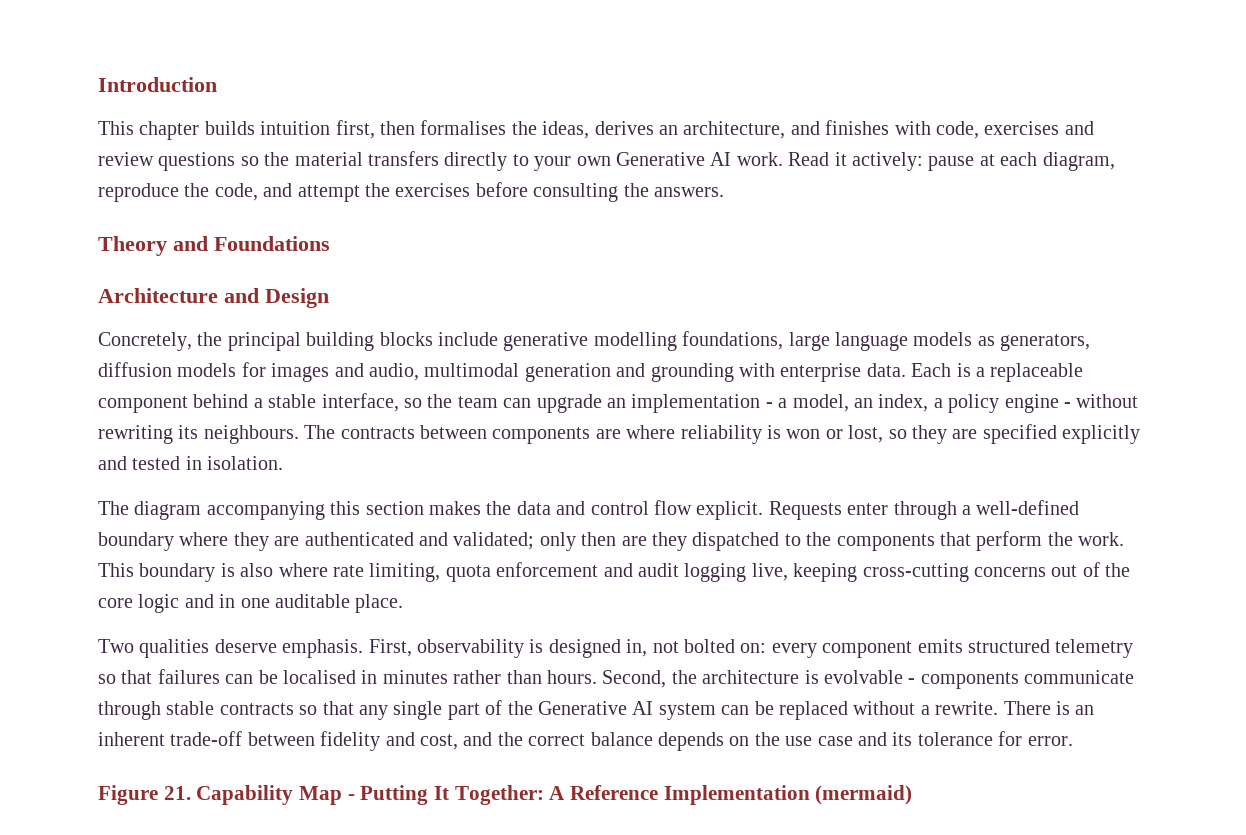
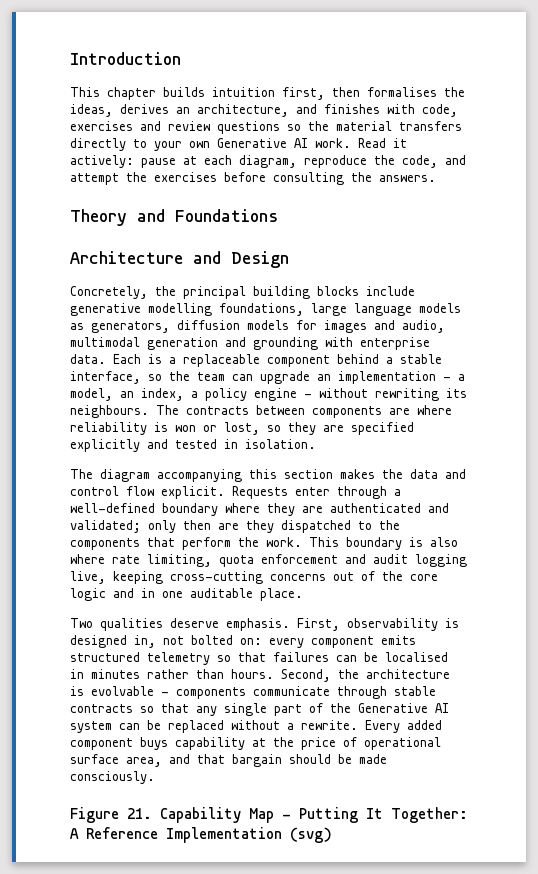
- There is an inherent trade-off between fidelity and cost, and the correct balance depends on the use case and its tolerance for error.
+ Every added component buys capability at the price of operational surface area, and that bargain should be made consciously.
- Figure 21. Capability Map - Putting It Together: A Reference Implementation (mermaid)
+ Figure 21. Capability Map - Putting It Together: A Reference Implementation (svg)

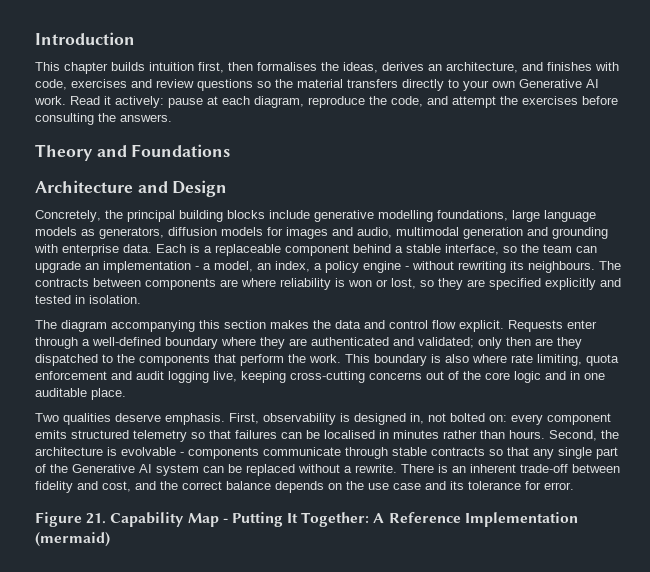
- Every added component buys capability at the price of operational surface area, and that bargain should be made consciously.
+ There is an inherent trade-off between fidelity and cost, and the correct balance depends on the use case and its tolerance for error.
- Figure 21. Capability Map - Putting It Together: A Reference Implementation (svg)
+ Figure 21. Capability Map - Putting It Together: A Reference Implementation (mermaid)

